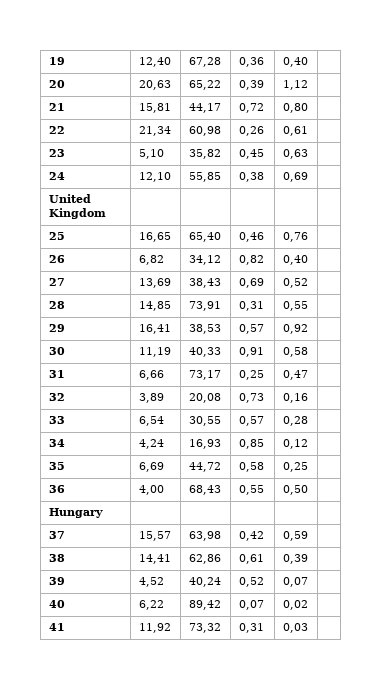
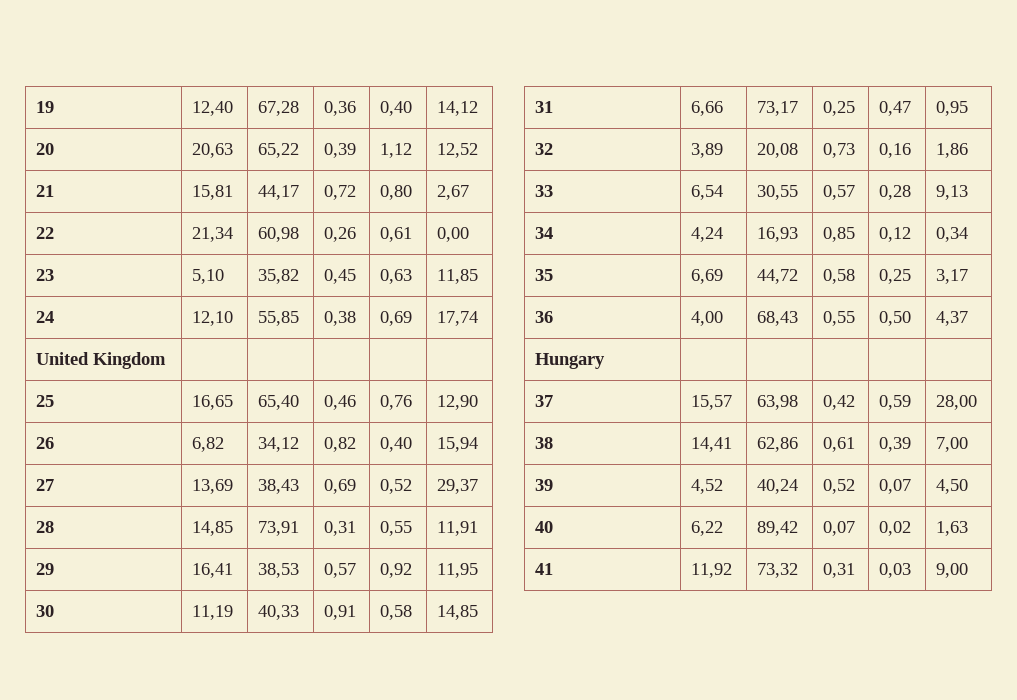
- 19 | 12,40 | 67,28 | 0,36 | 0,40 |
+ 19 | 12,40 | 67,28 | 0,36 | 0,40 | 14,12
- 20 | 20,63 | 65,22 | 0,39 | 1,12 |
+ 20 | 20,63 | 65,22 | 0,39 | 1,12 | 12,52
- 21 | 15,81 | 44,17 | 0,72 | 0,80 |
+ 21 | 15,81 | 44,17 | 0,72 | 0,80 | 2,67
- 22 | 21,34 | 60,98 | 0,26 | 0,61 |
+ 22 | 21,34 | 60,98 | 0,26 | 0,61 | 0,00
- 23 | 5,10 | 35,82 | 0,45 | 0,63 |
+ 23 | 5,10 | 35,82 | 0,45 | 0,63 | 11,85
- 24 | 12,10 | 55,85 | 0,38 | 0,69 |
+ 24 | 12,10 | 55,85 | 0,38 | 0,69 | 17,74
- 25 | 16,65 | 65,40 | 0,46 | 0,76 |
+ 25 | 16,65 | 65,40 | 0,46 | 0,76 | 12,90
- 26 | 6,82 | 34,12 | 0,82 | 0,40 |
+ 26 | 6,82 | 34,12 | 0,82 | 0,40 | 15,94
- 27 | 13,69 | 38,43 | 0,69 | 0,52 |
+ 27 | 13,69 | 38,43 | 0,69 | 0,52 | 29,37
- 28 | 14,85 | 73,91 | 0,31 | 0,55 |
+ 28 | 14,85 | 73,91 | 0,31 | 0,55 | 11,91
- 29 | 16,41 | 38,53 | 0,57 | 0,92 |
+ 29 | 16,41 | 38,53 | 0,57 | 0,92 | 11,95
- 30 | 11,19 | 40,33 | 0,91 | 0,58 |
+ 30 | 11,19 | 40,33 | 0,91 | 0,58 | 14,85
- 31 | 6,66 | 73,17 | 0,25 | 0,47 |
+ 31 | 6,66 | 73,17 | 0,25 | 0,47 | 0,95
- 32 | 3,89 | 20,08 | 0,73 | 0,16 |
+ 32 | 3,89 | 20,08 | 0,73 | 0,16 | 1,86
- 33 | 6,54 | 30,55 | 0,57 | 0,28 |
+ 33 | 6,54 | 30,55 | 0,57 | 0,28 | 9,13
- 34 | 4,24 | 16,93 | 0,85 | 0,12 |
+ 34 | 4,24 | 16,93 | 0,85 | 0,12 | 0,34
- 35 | 6,69 | 44,72 | 0,58 | 0,25 |
+ 35 | 6,69 | 44,72 | 0,58 | 0,25 | 3,17
- 36 | 4,00 | 68,43 | 0,55 | 0,50 |
+ 36 | 4,00 | 68,43 | 0,55 | 0,50 | 4,37
- 37 | 15,57 | 63,98 | 0,42 | 0,59 |
+ 37 | 15,57 | 63,98 | 0,42 | 0,59 | 28,00
- 38 | 14,41 | 62,86 | 0,61 | 0,39 |
+ 38 | 14,41 | 62,86 | 0,61 | 0,39 | 7,00
- 39 | 4,52 | 40,24 | 0,52 | 0,07 |
+ 39 | 4,52 | 40,24 | 0,52 | 0,07 | 4,50
- 40 | 6,22 | 89,42 | 0,07 | 0,02 |
+ 40 | 6,22 | 89,42 | 0,07 | 0,02 | 1,63
- 41 | 11,92 | 73,32 | 0,31 | 0,03 |
+ 41 | 11,92 | 73,32 | 0,31 | 0,03 | 9,00

